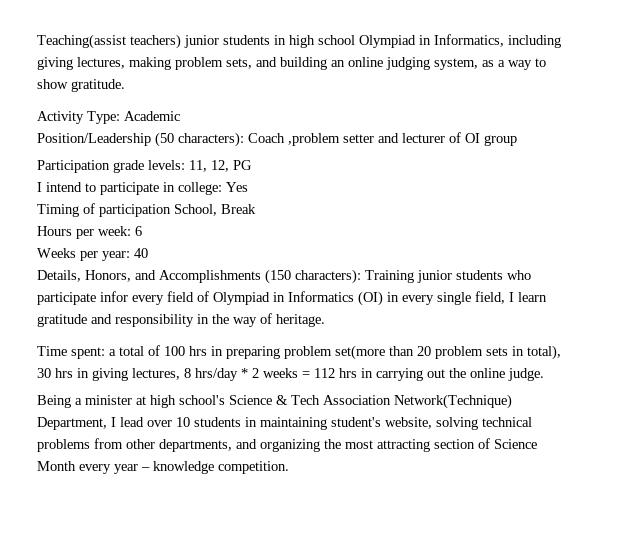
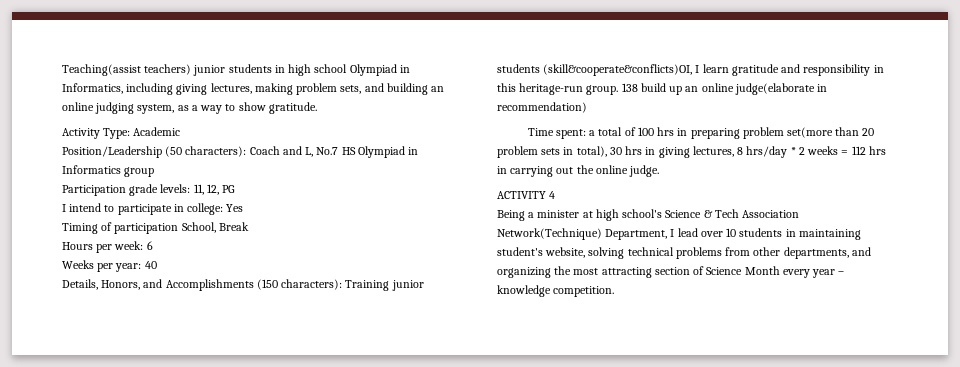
- Position/Leadership (50 characters): Coach ,problem setter and lecturer of OI group
+ Position/Leadership (50 characters): Coach and L, No.7 HS Olympiad in Informatics group
- Details, Honors, and Accomplishments (150 characters): Training junior students who participate infor every field of Olympiad in Informatics (OI) in every single field, I learn gratitude and responsibility in the way of heritage.
+ Details, Honors, and Accomplishments (150 characters): Training junior students (skill&cooperate&conflicts)OI, I learn gratitude and responsibility in this heritage-run group. 138 build up an online judge(elaborate in recommendation)
+ ACTIVITY 4

